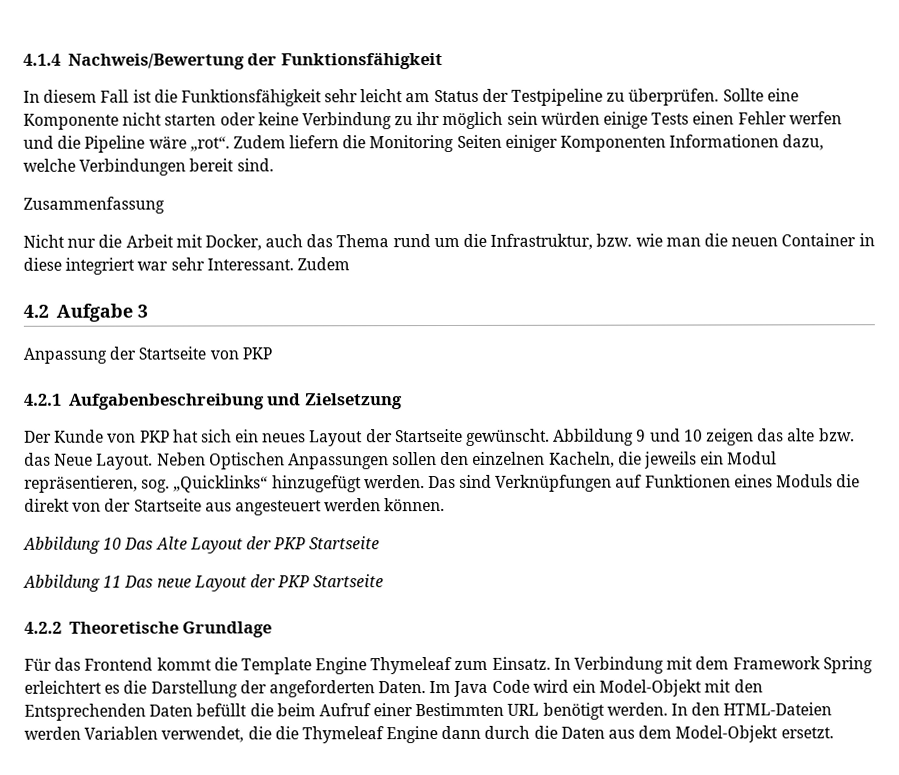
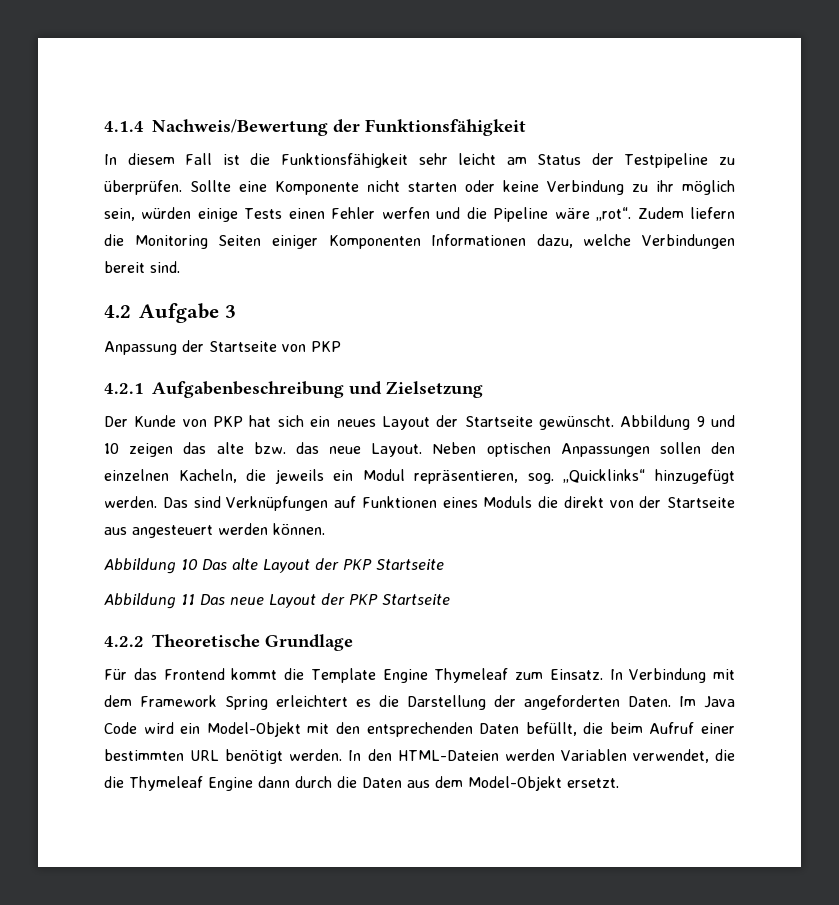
- Sollte eine Komponente nicht starten oder keine Verbindung zu ihr möglich sein würden einige Tests einen Fehler werfen und die Pipeline wäre „rot“.
+ Sollte eine Komponente nicht starten oder keine Verbindung zu ihr möglich sein, würden einige Tests einen Fehler werfen und die Pipeline wäre „rot“.
- Zusammenfassung
- Nicht nur die Arbeit mit Docker, auch das Thema rund um die Infrastruktur, bzw. wie man die neuen Container in diese integriert war sehr Interessant. Zudem
- Abbildung 9 und 10 zeigen das alte bzw. das Neue Layout.
+ Abbildung 9 und 10 zeigen das alte bzw. das neue Layout.
- Neben Optischen Anpassungen sollen den einzelnen Kacheln, die jeweils ein Modul repräsentieren, sog. „Quicklinks“ hinzugefügt werden.
+ Neben optischen Anpassungen sollen den einzelnen Kacheln, die jeweils ein Modul repräsentieren, sog. „Quicklinks“ hinzugefügt werden.
- Abbildung 10 Das Alte Layout der PKP Startseite
+ Abbildung 10 Das alte Layout der PKP Startseite
- Im Java Code wird ein Model-Objekt mit den Entsprechenden Daten befüllt die beim Aufruf einer Bestimmten URL benötigt werden.
+ Im Java Code wird ein Model-Objekt mit den entsprechenden Daten befüllt, die beim Aufruf einer bestimmten URL benötigt werden.

